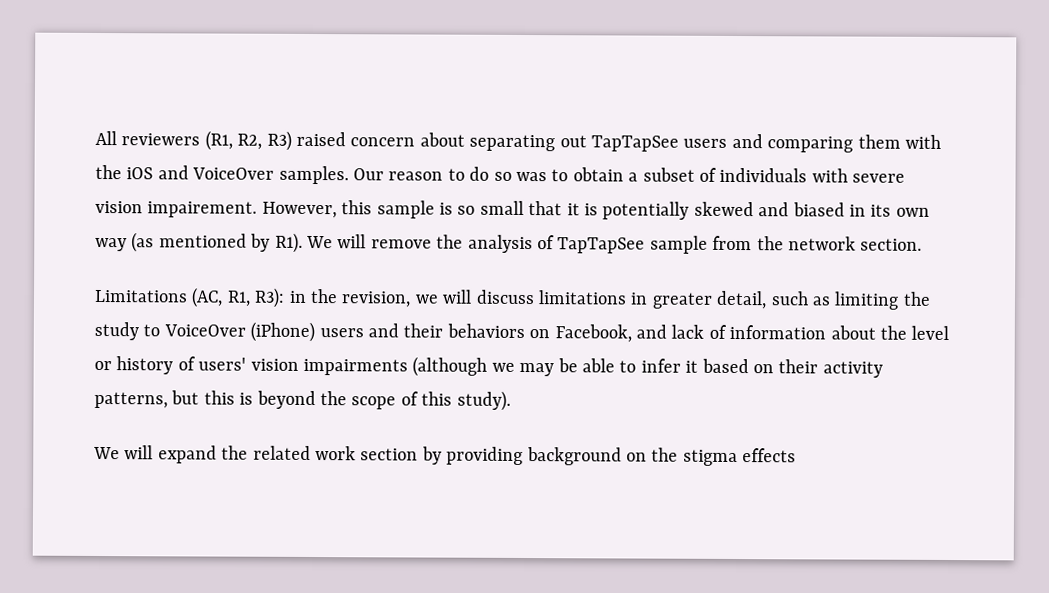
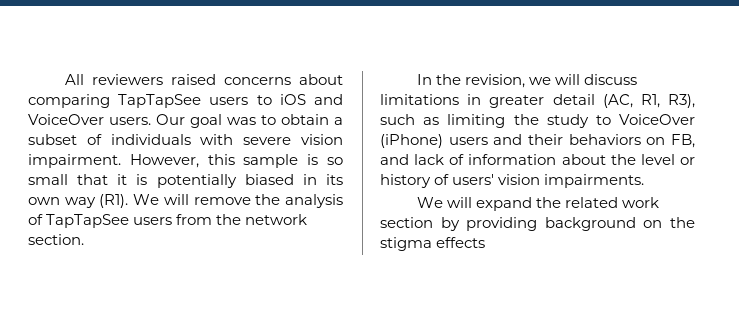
- All reviewers (R1, R2, R3) raised concern about separating out TapTapSee users and comparing them with the iOS and VoiceOver samples. Our reason to do so was to obtain a subset of individuals with severe vision impairement.
+ All reviewers raised concerns about comparing TapTapSee users to iOS and VoiceOver users. Our goal was to obtain a subset of individuals with severe vision impairment.
- However, this sample is so small that it is potentially skewed and biased in its own way (as mentioned by R1). We will remove the analysis of TapTapSee sample from the network section.
+ However, this sample is so small that it is potentially biased in its own way (R1). We will remove the analysis of TapTapSee users from the network section.
- Limitations (AC, R1, R3): in the revision, we will discuss limitations in greater detail, such as limiting the study to VoiceOver (iPhone) users and their behaviors on Facebook, and lack of information about the level or history of users' vision impairments (although we may be able to infer it based on their activity patterns, but this is beyond the scope of this study).
+ In the revision, we will discuss limitations in greater detail (AC, R1, R3), such as limiting the study to VoiceOver (iPhone) users and their behaviors on FB, and lack of information about the level or history of users' vision impairments.

